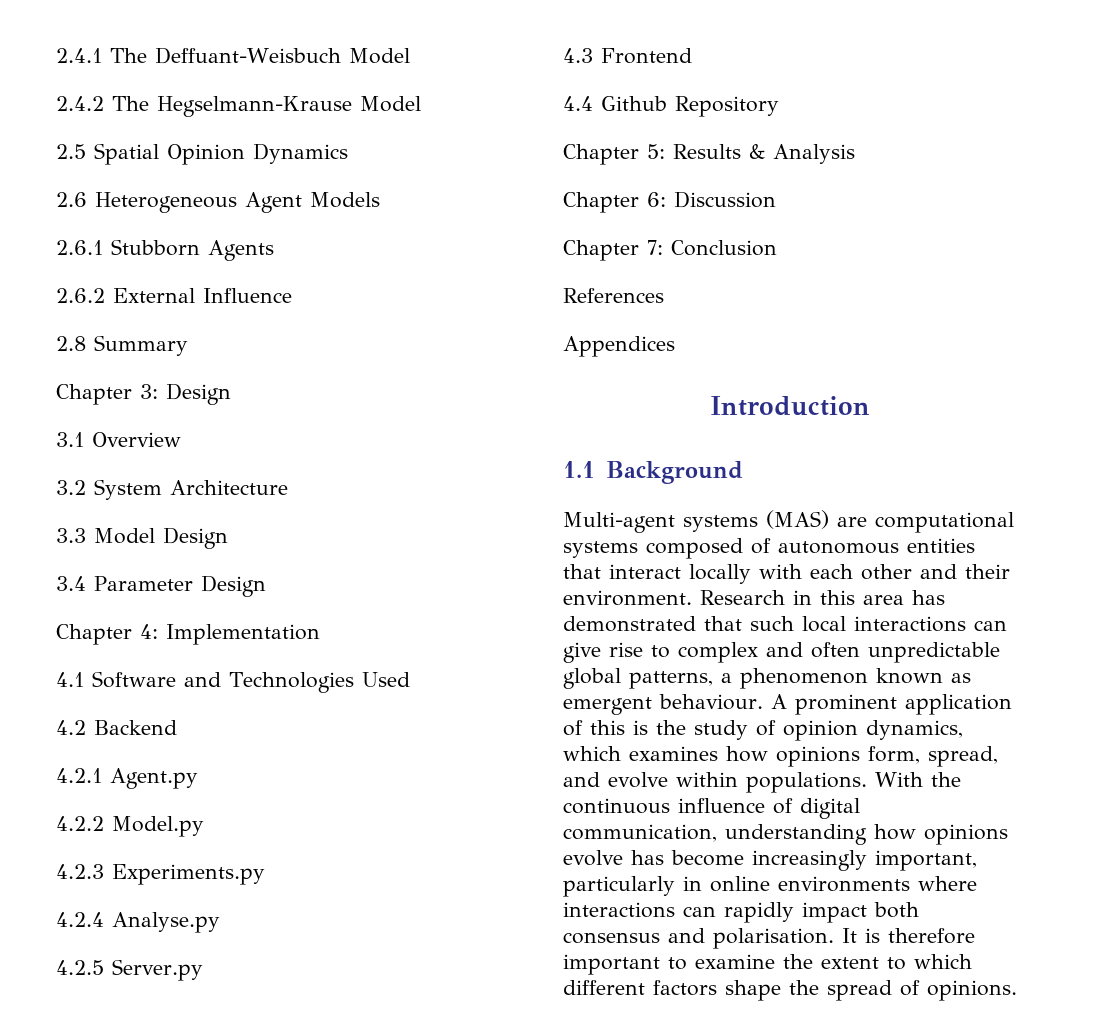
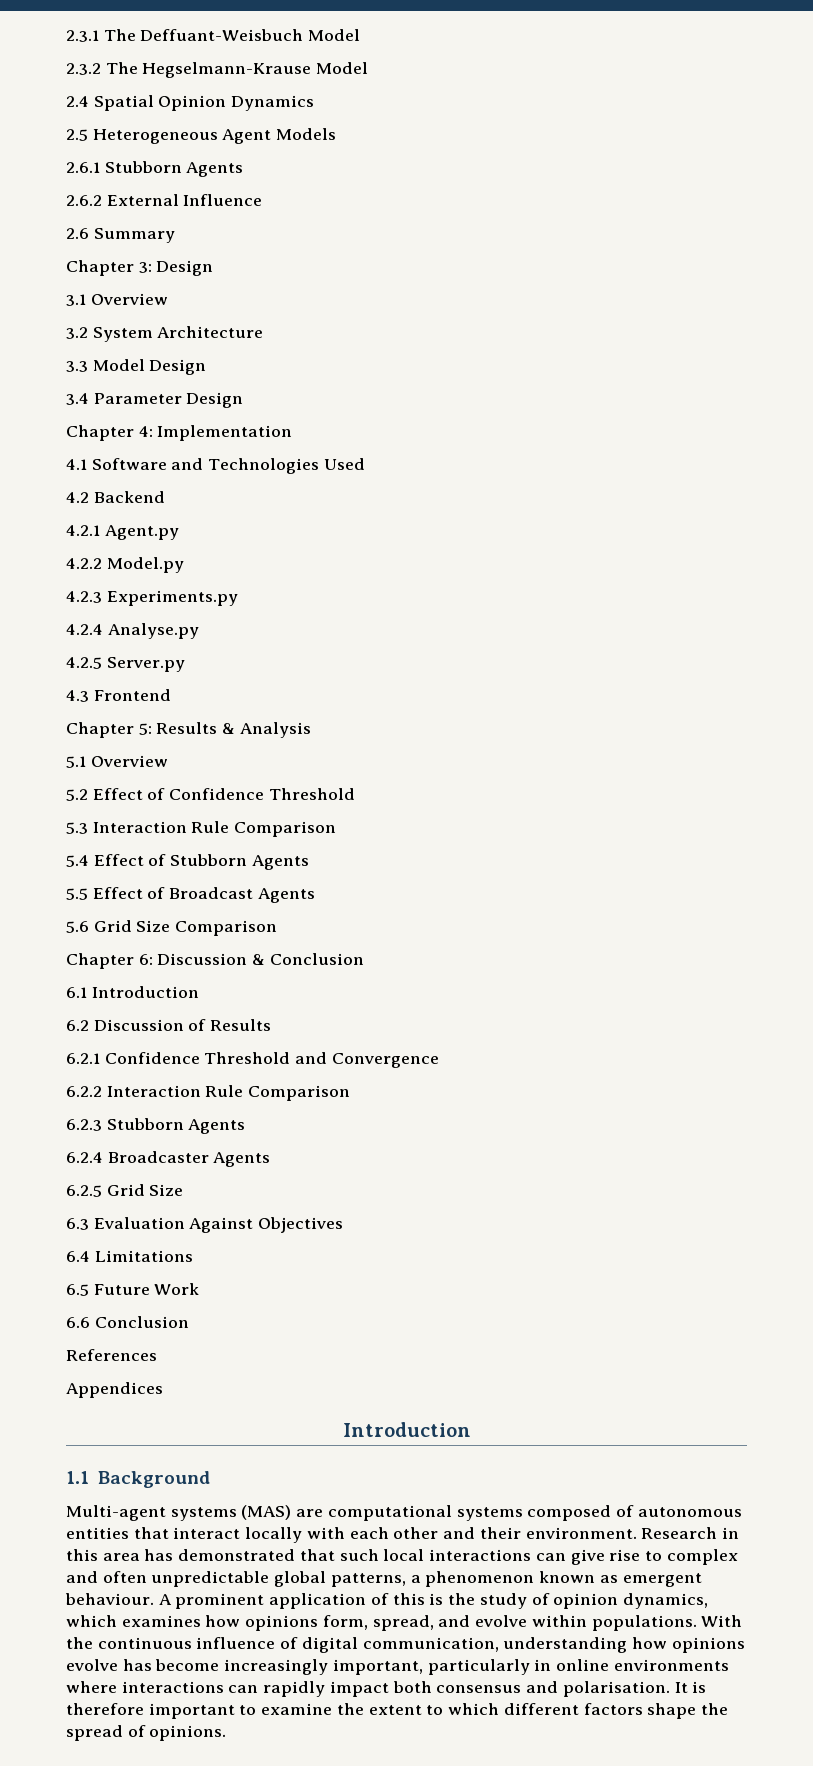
- 2.4.1 The Deffuant-Weisbuch Model
+ 2.3.1 The Deffuant-Weisbuch Model
- 2.4.2 The Hegselmann-Krause Model
+ 2.3.2 The Hegselmann-Krause Model
- 2.5 Spatial Opinion Dynamics
+ 2.4 Spatial Opinion Dynamics
- 2.6 Heterogeneous Agent Models
+ 2.5 Heterogeneous Agent Models
- 2.8 Summary
+ 2.6 Summary
- 4.4 Github Repository
- Chapter 6: Discussion
- Chapter 7: Conclusion
+ 5.1 Overview
+ 5.2 Effect of Confidence Threshold
+ 5.3 Interaction Rule Comparison
+ 5.4 Effect of Stubborn Agents
+ 5.5 Effect of Broadcast Agents
+ 5.6 Grid Size Comparison
+ Chapter 6: Discussion & Conclusion
+ 6.1 Introduction
+ 6.2 Discussion of Results
+ 6.2.1 Confidence Threshold and Convergence
+ 6.2.2 Interaction Rule Comparison
+ 6.2.3 Stubborn Agents
+ 6.2.4 Broadcaster Agents
+ 6.2.5 Grid Size
+ 6.3 Evaluation Against Objectives
+ 6.4 Limitations
+ 6.5 Future Work
+ 6.6 Conclusion

